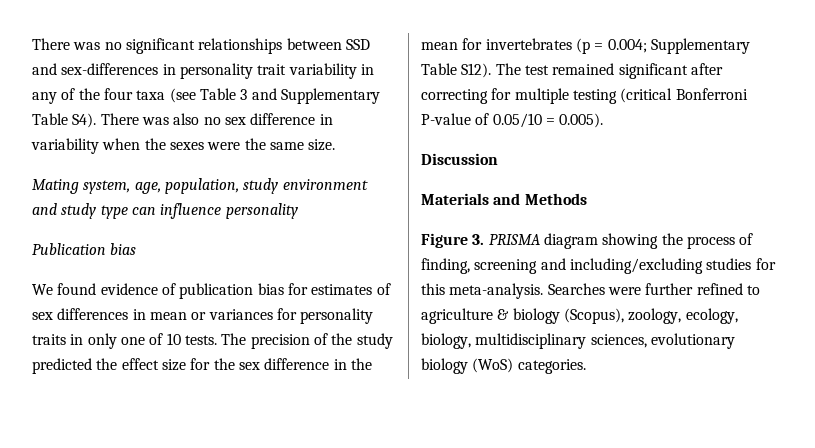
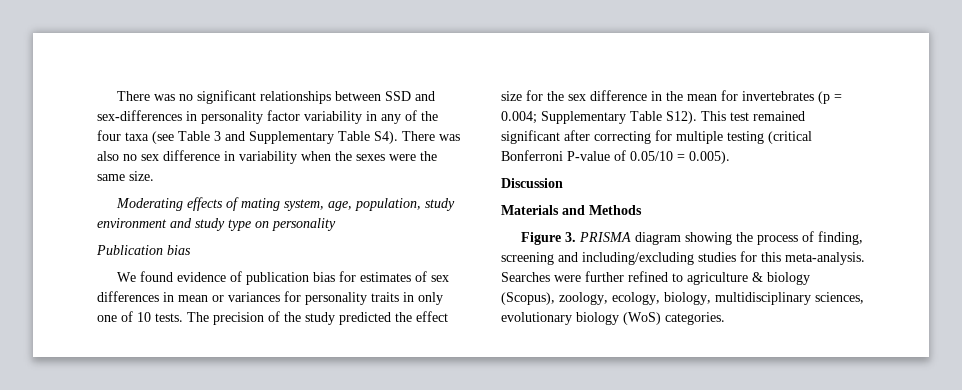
- There was no significant relationships between SSD and sex-differences in personality trait variability in any of the four taxa (see Table 3 and Supplementary Table S4). There was also no sex difference in variability when the sexes were the same size.
+ There was no significant relationships between SSD and sex-differences in personality factor variability in any of the four taxa (see Table 3 and Supplementary Table S4). There was also no sex difference in variability when the sexes were the same size.
- Mating system, age, population, study environment and study type can influence personality
+ Moderating effects of mating system, age, population, study environment and study type on personality
- The test remained significant after correcting for multiple testing (critical Bonferroni P-value of 0.05/10 = 0.005).
+ This test remained significant after correcting for multiple testing (critical Bonferroni P-value of 0.05/10 = 0.005).

